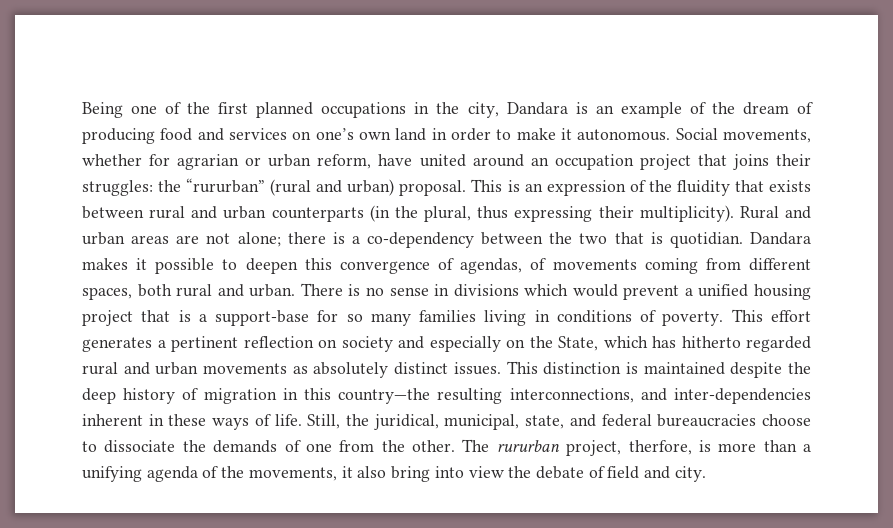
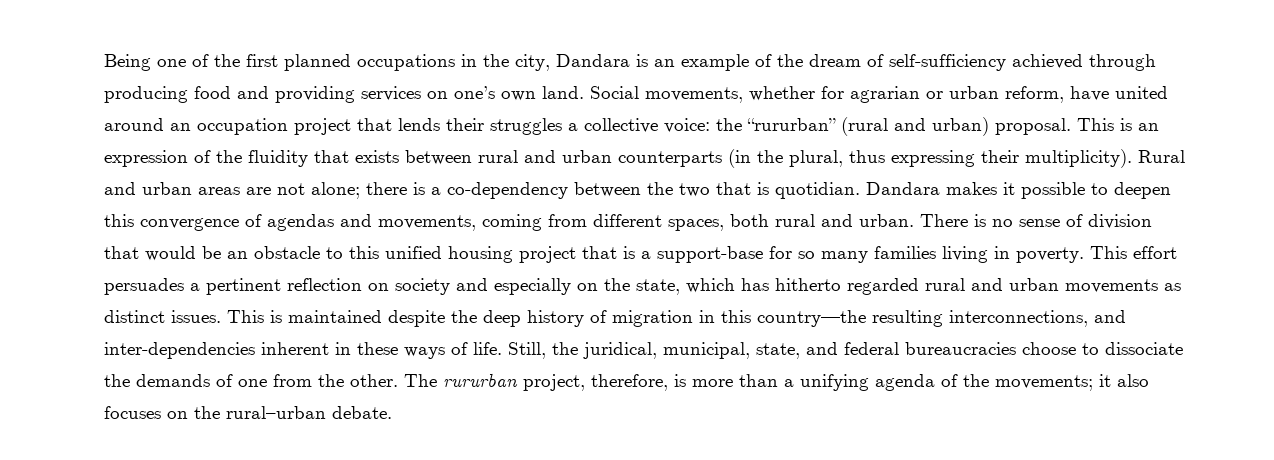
- Being one of the first planned occupations in the city, Dandara is an example of the dream of producing food and services on one’s own land in order to make it autonomous.
+ Being one of the first planned occupations in the city, Dandara is an example of the dream of self-sufficiency achieved through producing food and providing services on one’s own land.
- Social movements, whether for agrarian or urban reform, have united around an occupation project that joins their struggles: the “rururban” (rural and urban) proposal.
+ Social movements, whether for agrarian or urban reform, have united around an occupation project that lends their struggles a collective voice: the “rururban” (rural and urban) proposal.
- Dandara makes it possible to deepen this convergence of agendas, of movements coming from different spaces, both rural and urban.
+ Dandara makes it possible to deepen this convergence of agendas and movements, coming from different spaces, both rural and urban.
- There is no sense in divisions which would prevent a unified housing project that is a support-base for so many families living in conditions of poverty.
+ There is no sense of division that would be an obstacle to this unified housing project that is a support-base for so many families living in poverty.
- This effort generates a pertinent reflection on society and especially on the State, which has hitherto regarded rural and urban movements as absolutely distinct issues.
+ This effort persuades a pertinent reflection on society and especially on the state, which has hitherto regarded rural and urban movements as distinct issues.
- This distinction is maintained despite the deep history of migration in this country—the resulting interconnections, and inter-dependencies inherent in these ways of life.
+ This is maintained despite the deep history of migration in this country—the resulting interconnections, and inter-dependencies inherent in these ways of life.
- The rururban project, therfore, is more than a unifying agenda of the movements, it also bring into view the debate of field and city.
+ The rururban project, therefore, is more than a unifying agenda of the movements; it also focuses on the rural–urban debate.

